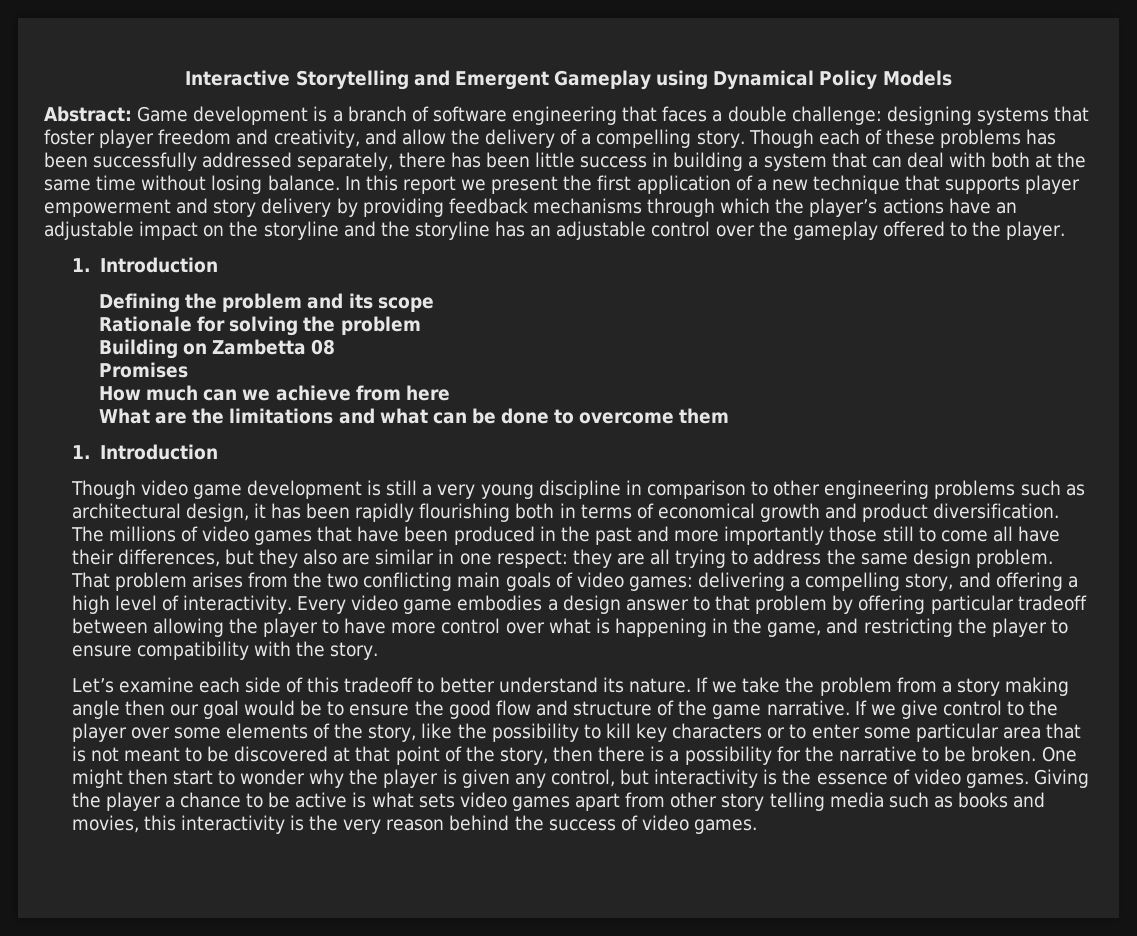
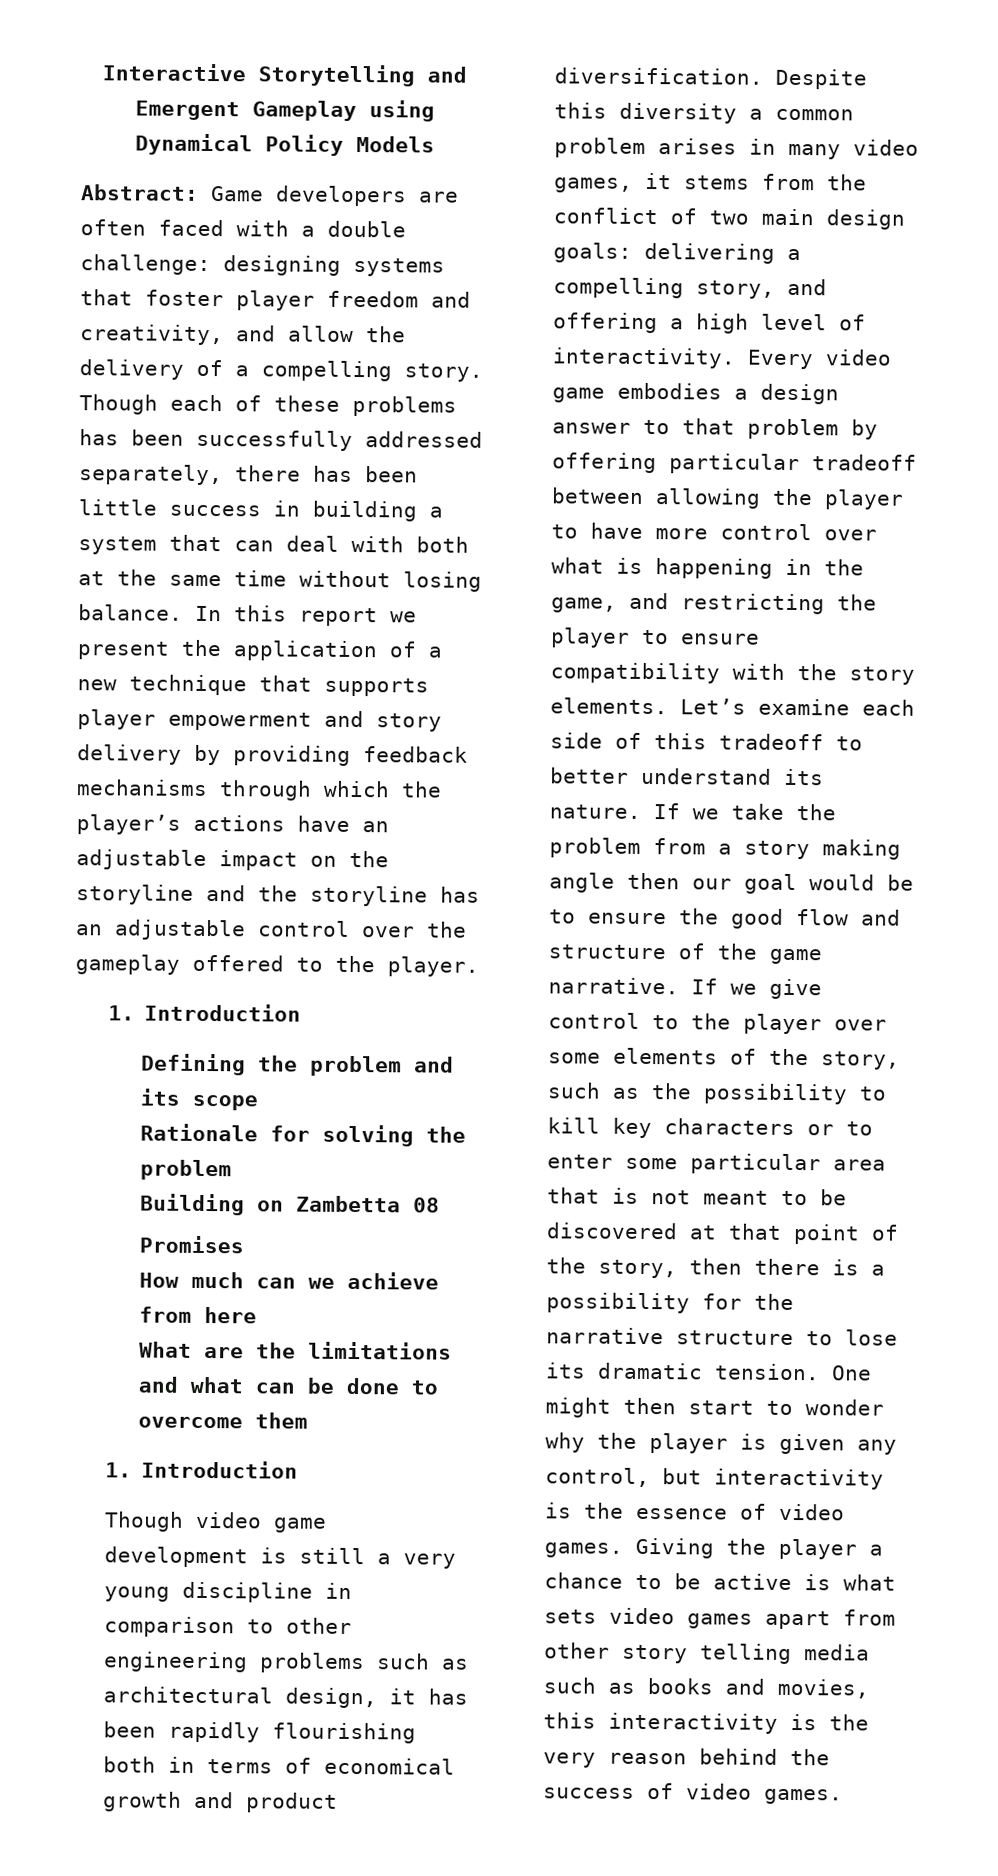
- Abstract: Game development is a branch of software engineering that faces a double challenge: designing systems that foster player freedom and creativity, and allow the delivery of a compelling story.
+ Abstract: Game developers are often faced with a double challenge: designing systems that foster player freedom and creativity, and allow the delivery of a compelling story.
- In this report we present the first application of a new technique that supports player empowerment and story delivery by providing feedback mechanisms through which the player’s actions have an adjustable impact on the storyline and the storyline has an adjustable control over the gameplay offered to the player.
+ In this report we present the application of a new technique that supports player empowerment and story delivery by providing feedback mechanisms through which the player’s actions have an adjustable impact on the storyline and the storyline has an adjustable control over the gameplay offered to the player.
- The millions of video games that have been produced in the past and more importantly those still to come all have their differences, but they also are similar in one respect: they are all trying to address the same design problem. That problem arises from the two conflicting main goals of video games: delivering a compelling story, and offering a high level of interactivity.
+ Despite this diversity a common problem arises in many video games, it stems from the conflict of two main design goals: delivering a compelling story, and offering a high level of interactivity.
- Every video game embodies a design answer to that problem by offering particular tradeoff between allowing the player to have more control over what is happening in the game, and restricting the player to ensure compatibility with the story.
- Let’s examine each side of this tradeoff to better understand its nature.
+ Every video game embodies a design answer to that problem by offering particular tradeoff between allowing the player to have more control over what is happening in the game, and restricting the player to ensure compatibility with the story elements. Let’s examine each side of this tradeoff to better understand its nature.
- If we give control to the player over some elements of the story, like the possibility to kill key characters or to enter some particular area that is not meant to be discovered at that point of the story, then there is a possibility for the narrative to be broken.
+ If we give control to the player over some elements of the story, such as the possibility to kill key characters or to enter some particular area that is not meant to be discovered at that point of the story, then there is a possibility for the narrative structure to lose its dramatic tension.

